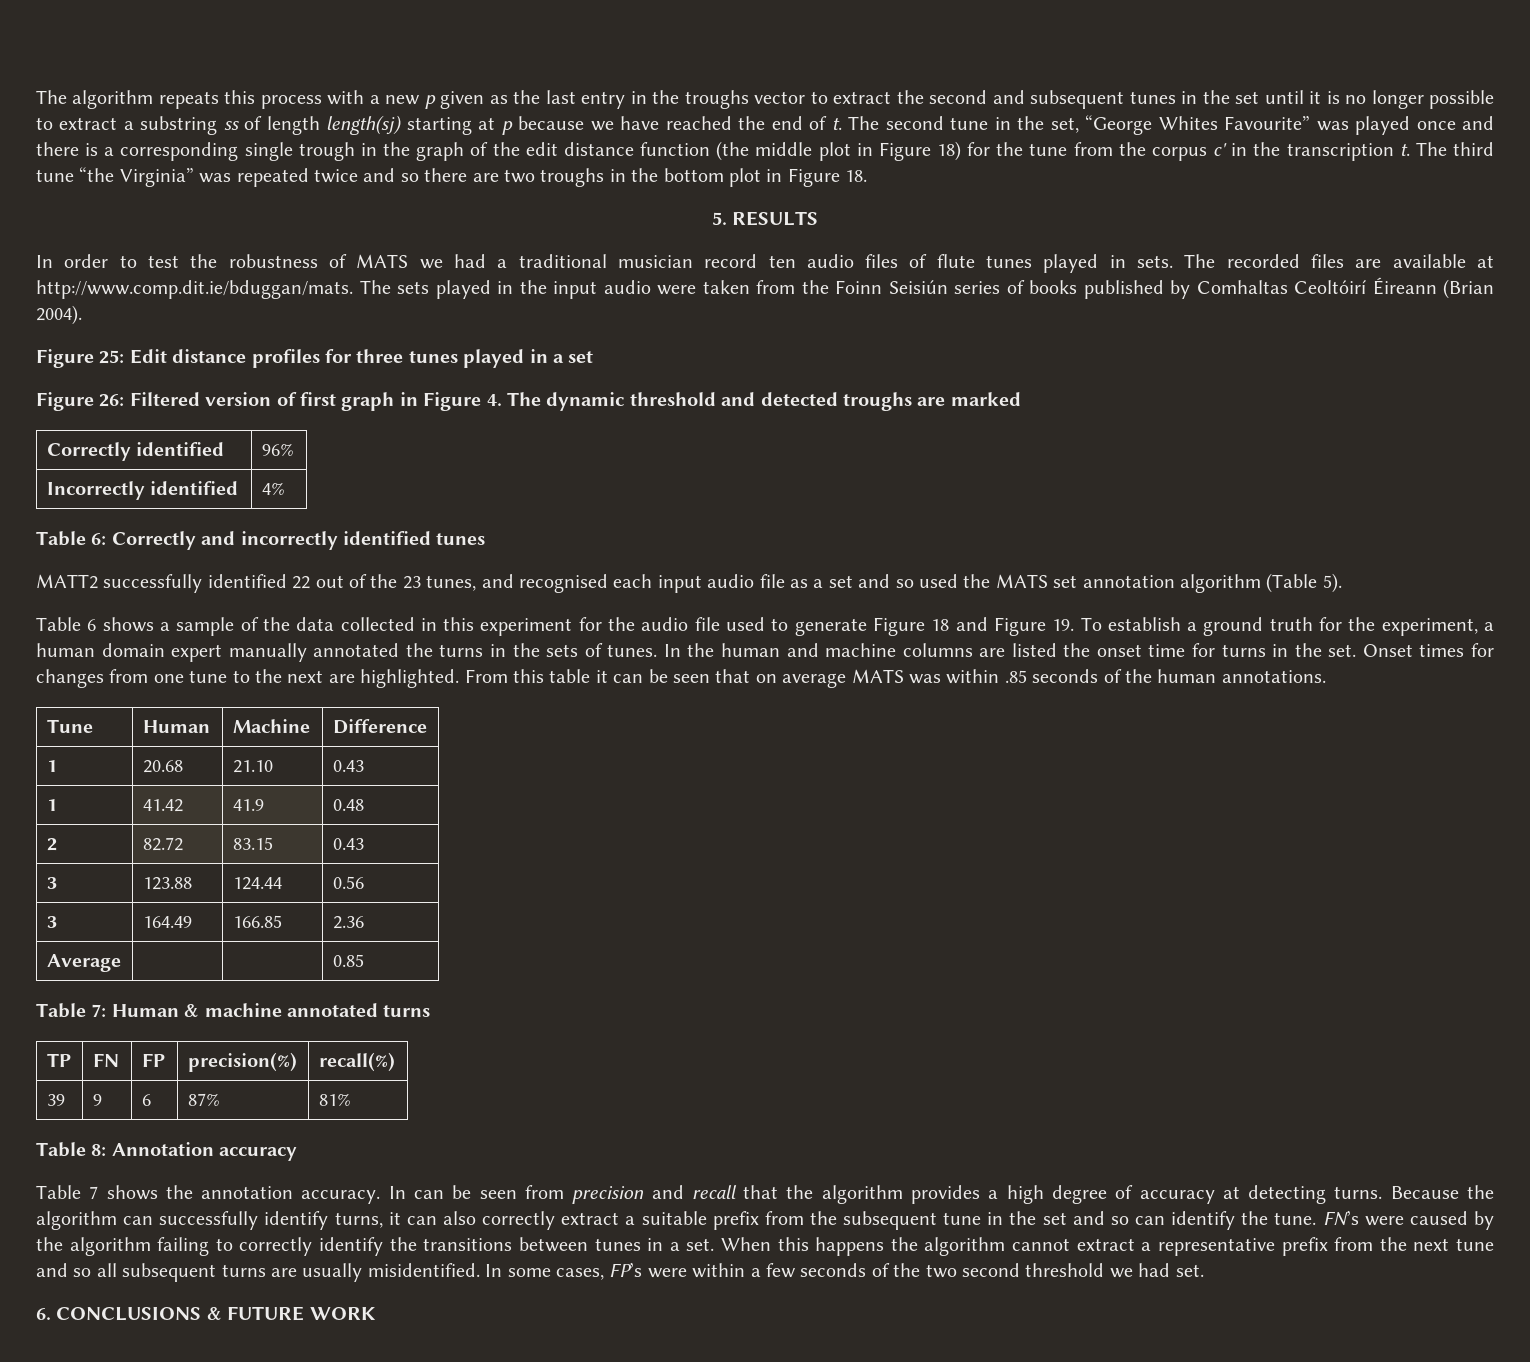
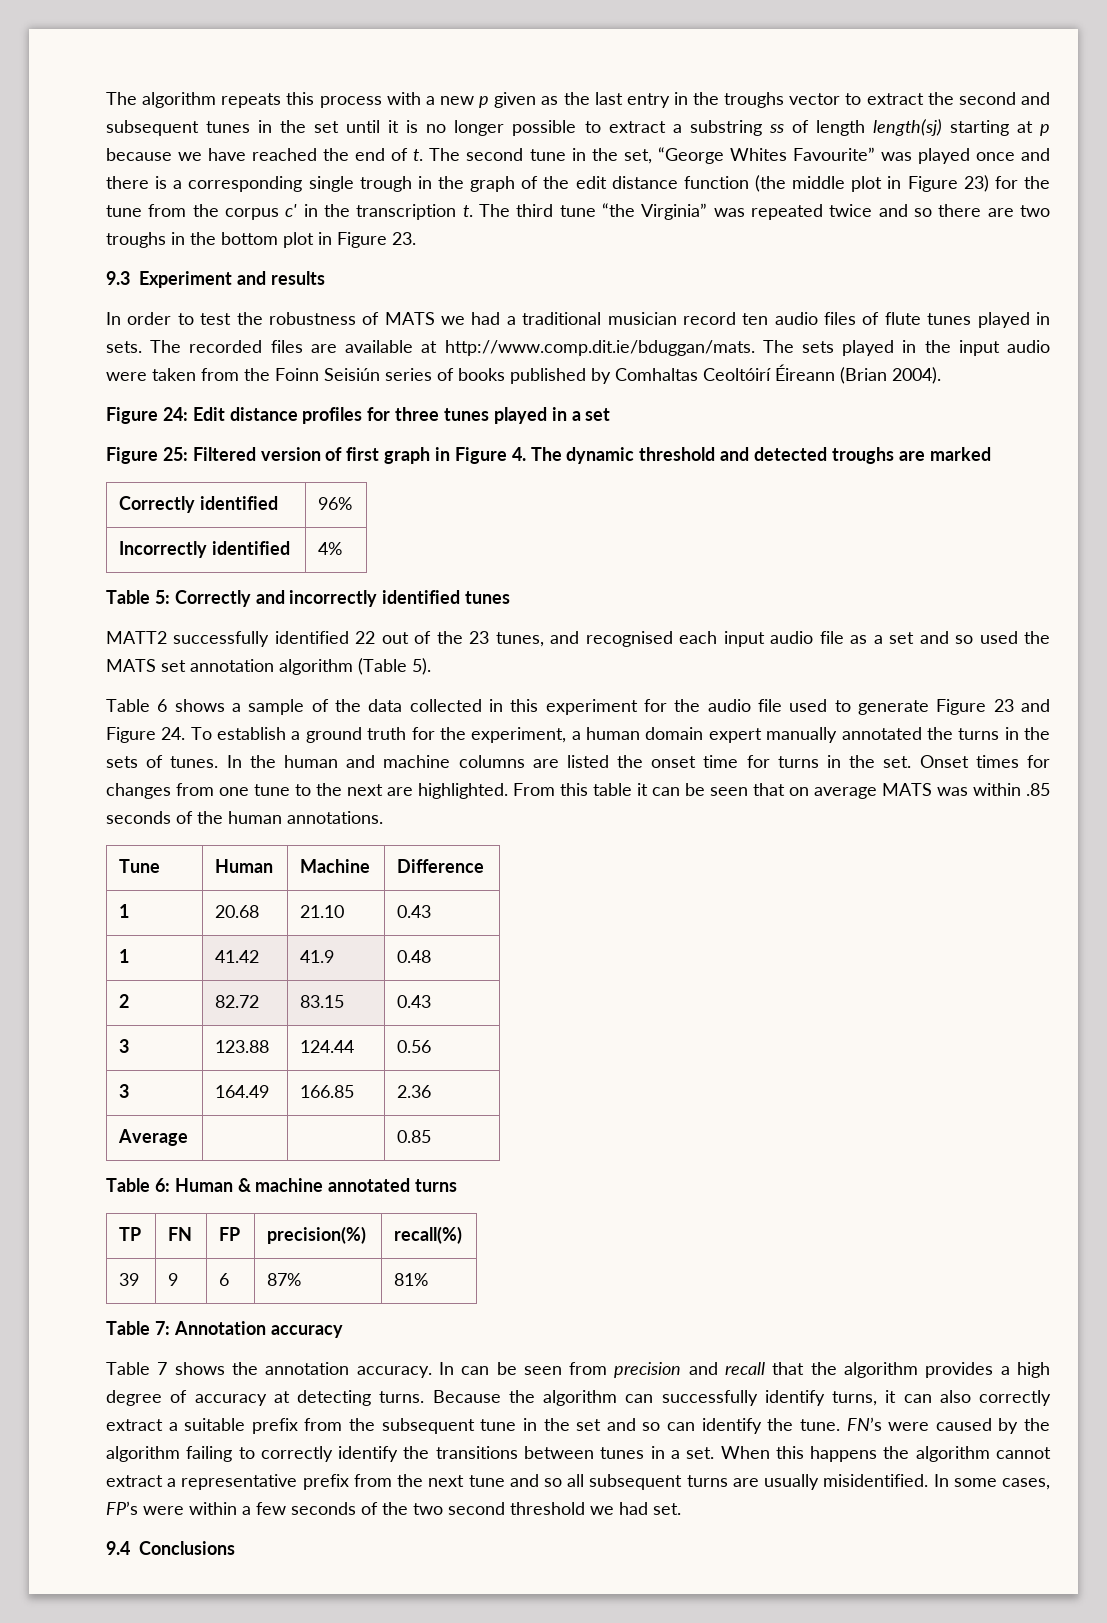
- The second tune in the set, “George Whites Favourite” was played once and there is a corresponding single trough in the graph of the edit distance function (the middle plot in Figure 18) for the tune from the corpus c' in the transcription t.
+ The second tune in the set, “George Whites Favourite” was played once and there is a corresponding single trough in the graph of the edit distance function (the middle plot in Figure 23) for the tune from the corpus c' in the transcription t.
- The third tune “the Virginia” was repeated twice and so there are two troughs in the bottom plot in Figure 18.
- 5. RESULTS
+ The third tune “the Virginia” was repeated twice and so there are two troughs in the bottom plot in Figure 23.
+ 9.3 Experiment and results
- Figure 25: Edit distance profiles for three tunes played in a set
+ Figure 24: Edit distance profiles for three tunes played in a set
- Figure 26: Filtered version of first graph in Figure 4. The dynamic threshold and detected troughs are marked
+ Figure 25: Filtered version of first graph in Figure 4. The dynamic threshold and detected troughs are marked
- Table 6: Correctly and incorrectly identified tunes
+ Table 5: Correctly and incorrectly identified tunes
- Table 6 shows a sample of the data collected in this experiment for the audio file used to generate Figure 18 and Figure 19. To establish a ground truth for the experiment, a human domain expert manually annotated the turns in the sets of tunes.
+ Table 6 shows a sample of the data collected in this experiment for the audio file used to generate Figure 23 and Figure 24. To establish a ground truth for the experiment, a human domain expert manually annotated the turns in the sets of tunes.
- Table 7: Human & machine annotated turns
+ Table 6: Human & machine annotated turns
- Table 8: Annotation accuracy
+ Table 7: Annotation accuracy
- 6. CONCLUSIONS & FUTURE WORK
+ 9.4 Conclusions

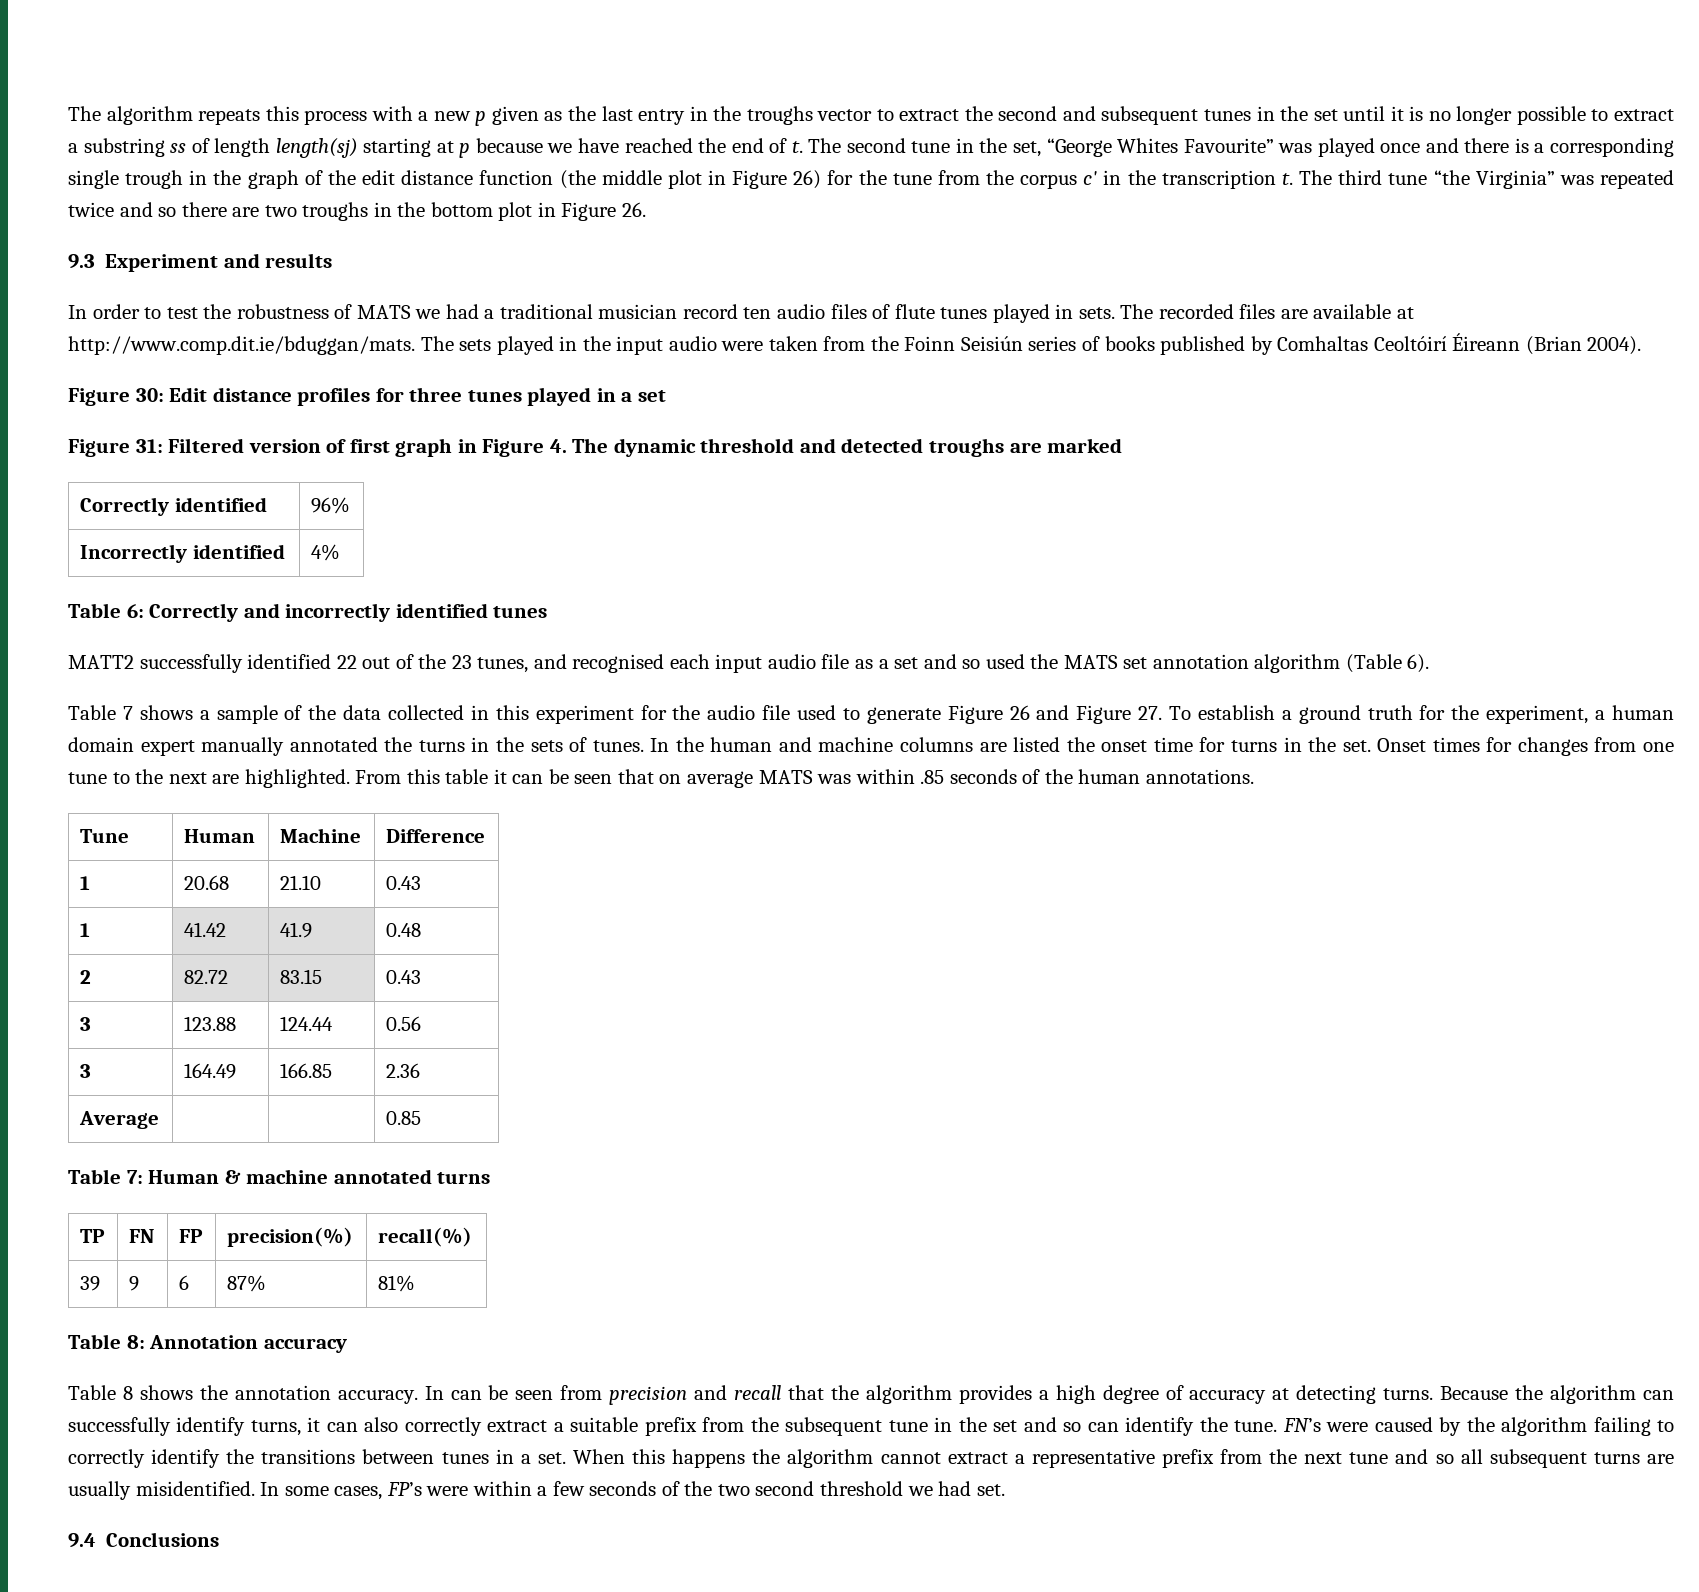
- The second tune in the set, “George Whites Favourite” was played once and there is a corresponding single trough in the graph of the edit distance function (the middle plot in Figure 23) for the tune from the corpus c' in the transcription t.
+ The second tune in the set, “George Whites Favourite” was played once and there is a corresponding single trough in the graph of the edit distance function (the middle plot in Figure 26) for the tune from the corpus c' in the transcription t.
- The third tune “the Virginia” was repeated twice and so there are two troughs in the bottom plot in Figure 23.
+ The third tune “the Virginia” was repeated twice and so there are two troughs in the bottom plot in Figure 26.
- Figure 24: Edit distance profiles for three tunes played in a set
+ Figure 30: Edit distance profiles for three tunes played in a set
- Figure 25: Filtered version of first graph in Figure 4. The dynamic threshold and detected troughs are marked
+ Figure 31: Filtered version of first graph in Figure 4. The dynamic threshold and detected troughs are marked
- Table 5: Correctly and incorrectly identified tunes
+ Table 6: Correctly and incorrectly identified tunes
- MATT2 successfully identified 22 out of the 23 tunes, and recognised each input audio file as a set and so used the MATS set annotation algorithm (Table 5).
- Table 6 shows a sample of the data collected in this experiment for the audio file used to generate Figure 23 and Figure 24. To establish a ground truth for the experiment, a human domain expert manually annotated the turns in the sets of tunes.
+ MATT2 successfully identified 22 out of the 23 tunes, and recognised each input audio file as a set and so used the MATS set annotation algorithm (Table 6).
+ Table 7 shows a sample of the data collected in this experiment for the audio file used to generate Figure 26 and Figure 27. To establish a ground truth for the experiment, a human domain expert manually annotated the turns in the sets of tunes.
- Table 6: Human & machine annotated turns
+ Table 7: Human & machine annotated turns
- Table 7: Annotation accuracy
+ Table 8: Annotation accuracy
- Table 7 shows the annotation accuracy.
+ Table 8 shows the annotation accuracy.

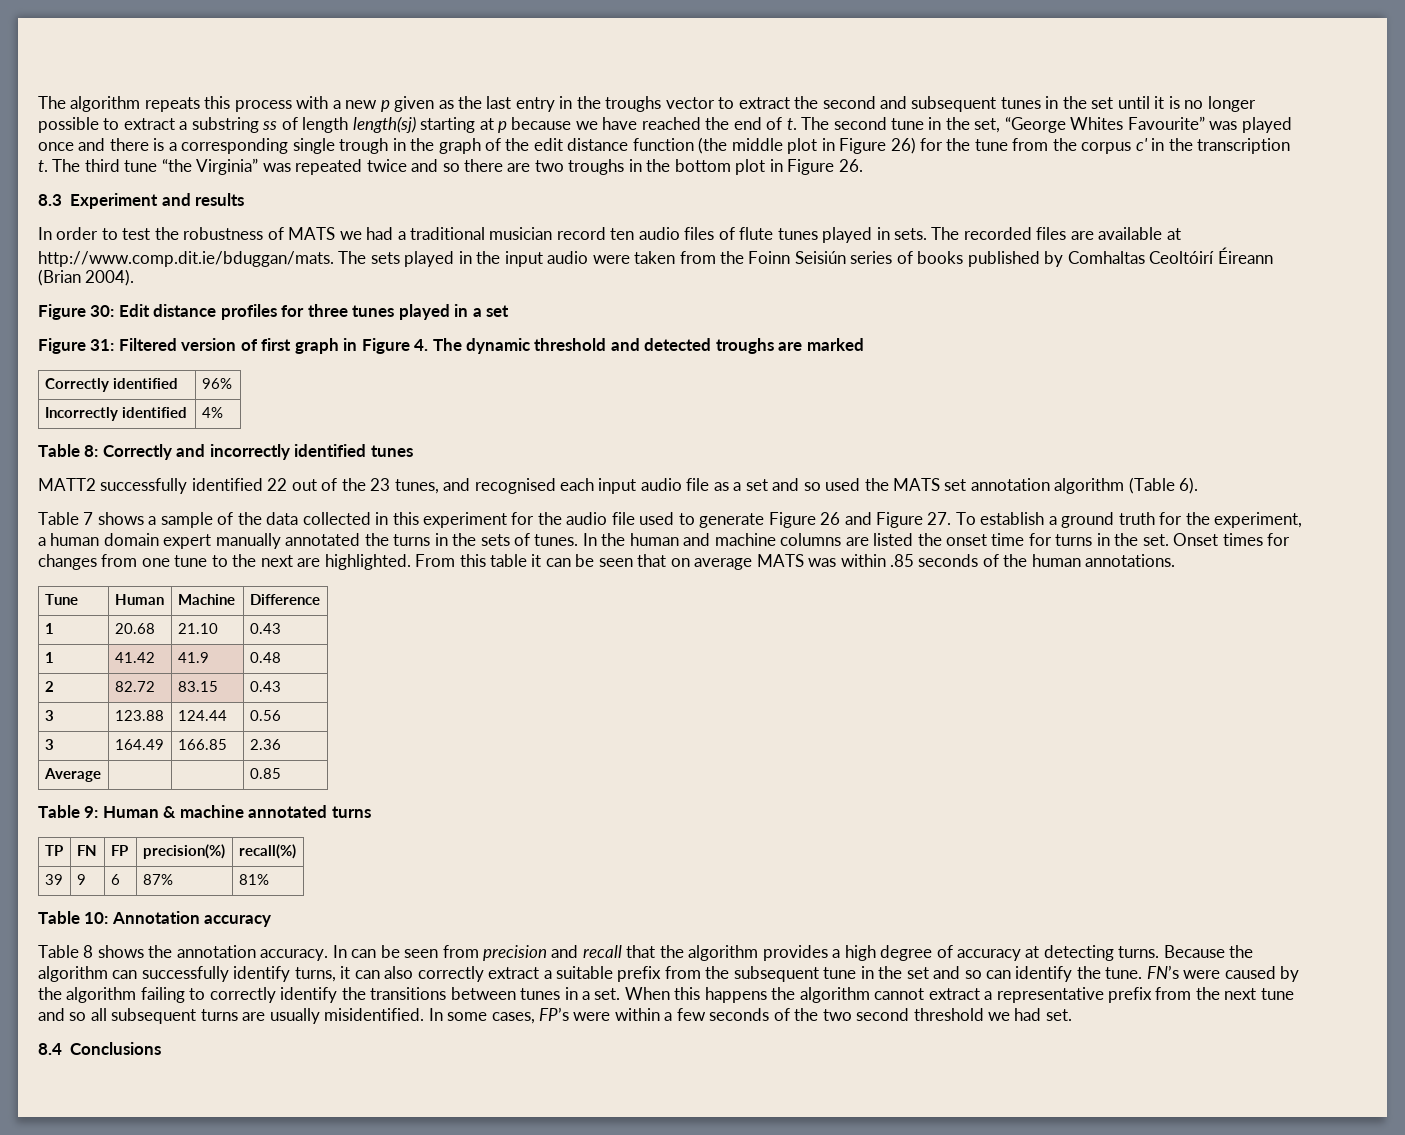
- 9.3 Experiment and results
+ 8.3 Experiment and results
- Table 6: Correctly and incorrectly identified tunes
+ Table 8: Correctly and incorrectly identified tunes
- Table 7: Human & machine annotated turns
+ Table 9: Human & machine annotated turns
- Table 8: Annotation accuracy
+ Table 10: Annotation accuracy
- 9.4 Conclusions
+ 8.4 Conclusions

